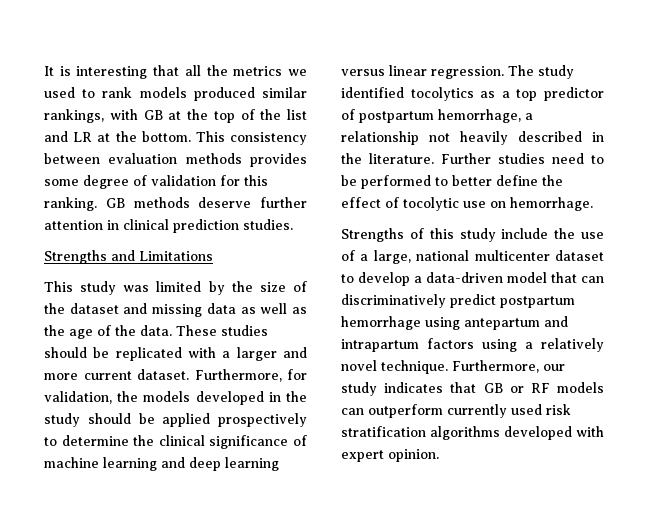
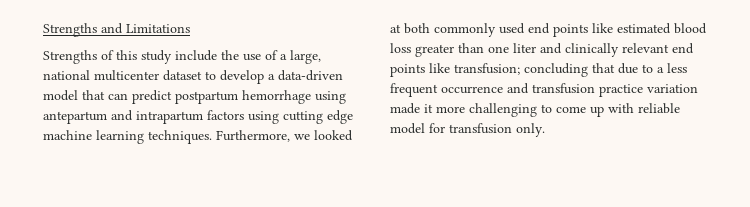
- It is interesting that all the metrics we used to rank models produced similar rankings, with GB at the top of the list and LR at the bottom. This consistency between evaluation methods provides some degree of validation for this ranking. GB methods deserve further attention in clinical prediction studies.
  Strengths and Limitations
- This study was limited by the size of the dataset and missing data as well as the age of the data. These studies should be replicated with a larger and more current dataset. Furthermore, for validation, the models developed in the study should be applied prospectively to determine the clinical significance of machine learning and deep learning versus linear regression. The study identified tocolytics as a top predictor of postpartum hemorrhage, a relationship not heavily described in the literature. Further studies need to be performed to better define the effect of tocolytic use on hemorrhage.
- Strengths of this study include the use of a large, national multicenter dataset to develop a data-driven model that can discriminatively predict postpartum hemorrhage using antepartum and intrapartum factors using a relatively novel technique. Furthermore, our study indicates that GB or RF models can outperform currently used risk stratification algorithms developed with expert opinion.
+ Strengths of this study include the use of a large, national multicenter dataset to develop a data-driven model that can predict postpartum hemorrhage using antepartum and intrapartum factors using cutting edge machine learning techniques. Furthermore, we looked at both commonly used end points like estimated blood loss greater than one liter and clinically relevant end points like transfusion; concluding that due to a less frequent occurrence and transfusion practice variation made it more challenging to come up with reliable model for transfusion only.

